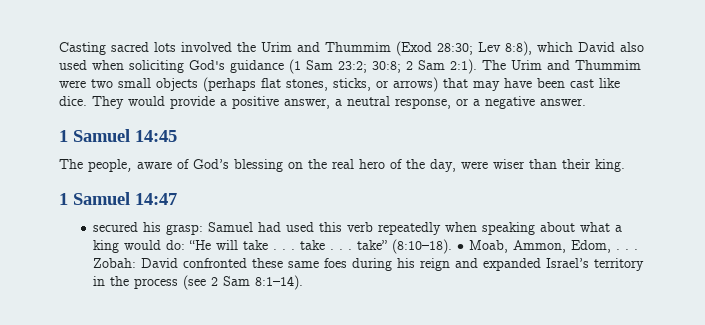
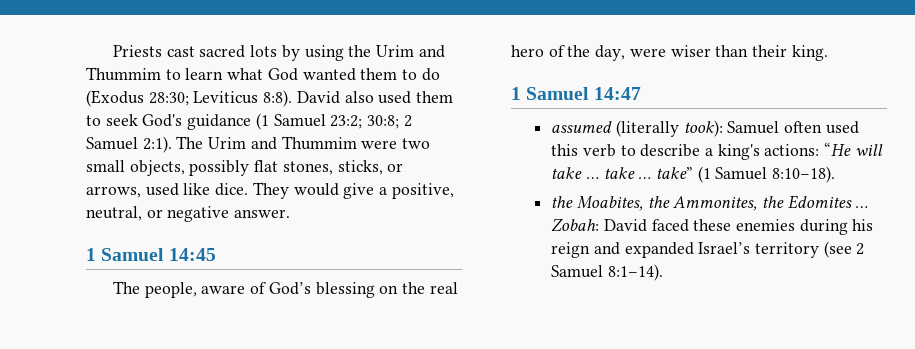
- Casting sacred lots involved the Urim and Thummim (Exod 28:30; Lev 8:8), which David also used when soliciting God's guidance (1 Sam 23:2; 30:8; 2 Sam 2:1).
+ Priests cast sacred lots by using the Urim and Thummim to learn what God wanted them to do (Exodus 28:30; Leviticus 8:8). David also used them to seek God's guidance (1 Samuel 23:2; 30:8; 2 Samuel 2:1).
- The Urim and Thummim were two small objects (perhaps flat stones, sticks, or arrows) that may have been cast like dice. They would provide a positive answer, a neutral response, or a negative answer.
+ The Urim and Thummim were two small objects, possibly flat stones, sticks, or arrows, used like dice. They would give a positive, neutral, or negative answer.
- secured his grasp: Samuel had used this verb repeatedly when speaking about what a king would do: “He will take . . . take . . . take” (8:10–18). • Moab, Ammon, Edom, . . . Zobah: David confronted these same foes during his reign and expanded Israel’s territory in the process (see 2 Sam 8:1–14).
+ assumed (literally took): Samuel often used this verb to describe a king's actions: “He will take … take … take” (1 Samuel 8:10–18).
+ the Moabites, the Ammonites, the Edomites … Zobah: David faced these enemies during his reign and expanded Israel’s territory (see 2 Samuel 8:1–14).

